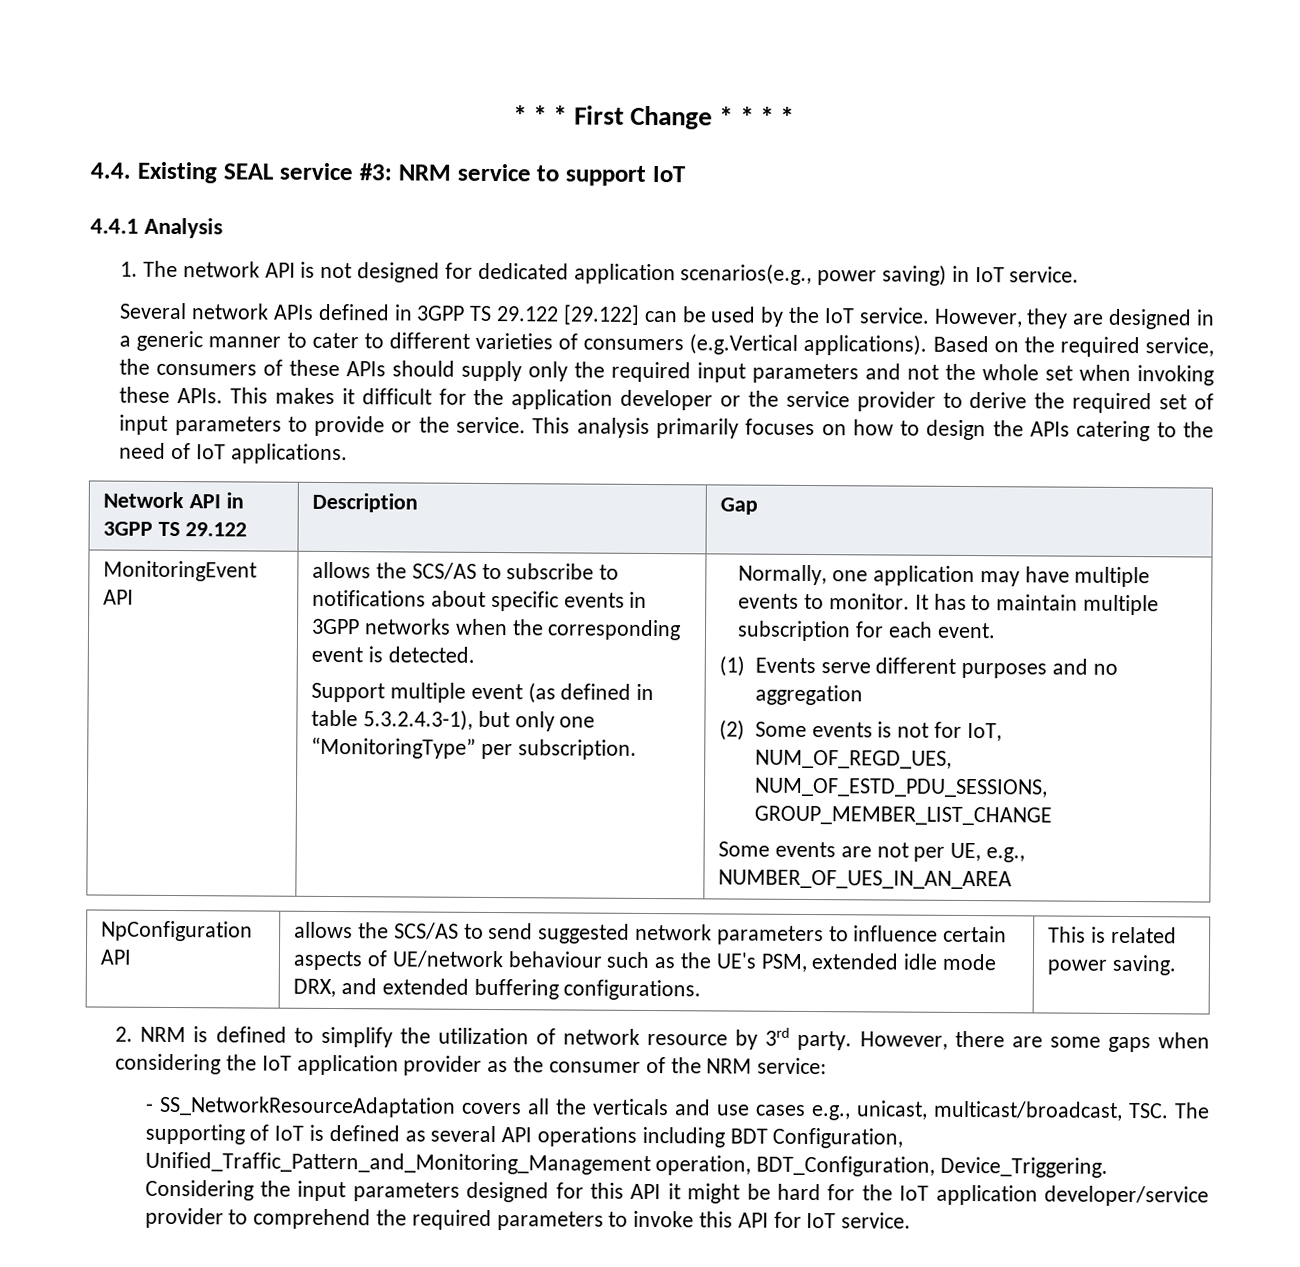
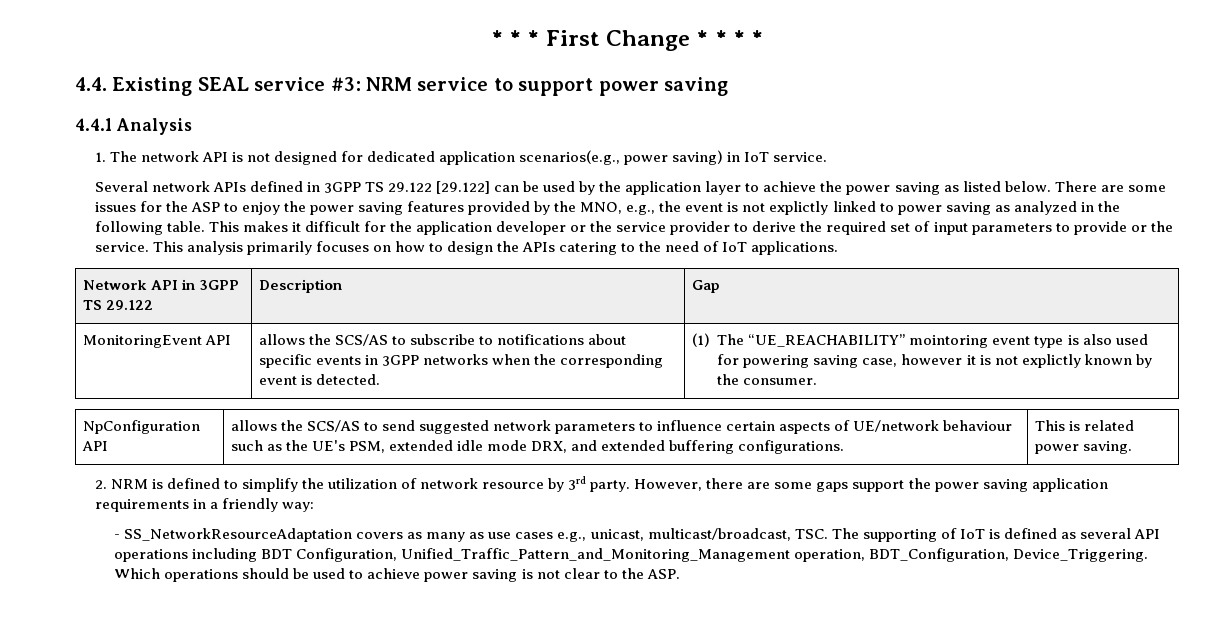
- 4.4. Existing SEAL service #3: NRM service to support IoT
+ 4.4. Existing SEAL service #3: NRM service to support power saving
- Several network APIs defined in 3GPP TS 29.122 [29.122] can be used by the IoT service. However, they are designed in a generic manner to cater to different varieties of consumers (e.g.Vertical applications). Based on the required service, the consumers of these APIs should supply only the required input parameters and not the whole set when invoking these APIs.
+ Several network APIs defined in 3GPP TS 29.122 [29.122] can be used by the application layer to achieve the power saving as listed below. There are some issues for the ASP to enjoy the power saving features provided by the MNO, e.g., the event is not explictly linked to power saving as analyzed in the following table.
- Support multiple event (as defined in table 5.3.2.4.3-1), but only one “MonitoringType” per subscription. | Normally, one application may have multiple events to monitor. It has to maintain multiple subscription for each event.
- (1) Events serve different purposes and no aggregation
- (2) Some events is not for IoT, NUM_OF_REGD_UES, NUM_OF_ESTD_PDU_SESSIONS, GROUP_MEMBER_LIST_CHANGE
- Some events are not per UE, e.g., NUMBER_OF_UES_IN_AN_AREA
+ (1) The “UE_REACHABILITY” mointoring event type is also used for powering saving case, however it is not explictly known by the consumer.
- However, there are some gaps when considering the IoT application provider as the consumer of the NRM service:
+ However, there are some gaps support the power saving application requirements in a friendly way:
- - SS_NetworkResourceAdaptation covers all the verticals and use cases e.g., unicast, multicast/broadcast, TSC. The supporting of IoT is defined as several API operations including BDT Configuration, Unified_Traffic_Pattern_and_Monitoring_Management operation, BDT_Configuration, Device_Triggering.
+ - SS_NetworkResourceAdaptation covers as many as use cases e.g., unicast, multicast/broadcast, TSC. The supporting of IoT is defined as several API operations including BDT Configuration, Unified_Traffic_Pattern_and_Monitoring_Management operation, BDT_Configuration, Device_Triggering.
- Considering the input parameters designed for this API it might be hard for the IoT application developer/service provider to comprehend the required parameters to invoke this API for IoT service.
+ Which operations should be used to achieve power saving is not clear to the ASP.

